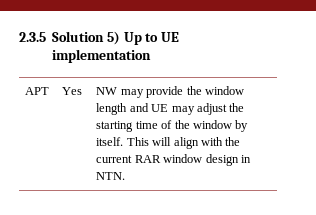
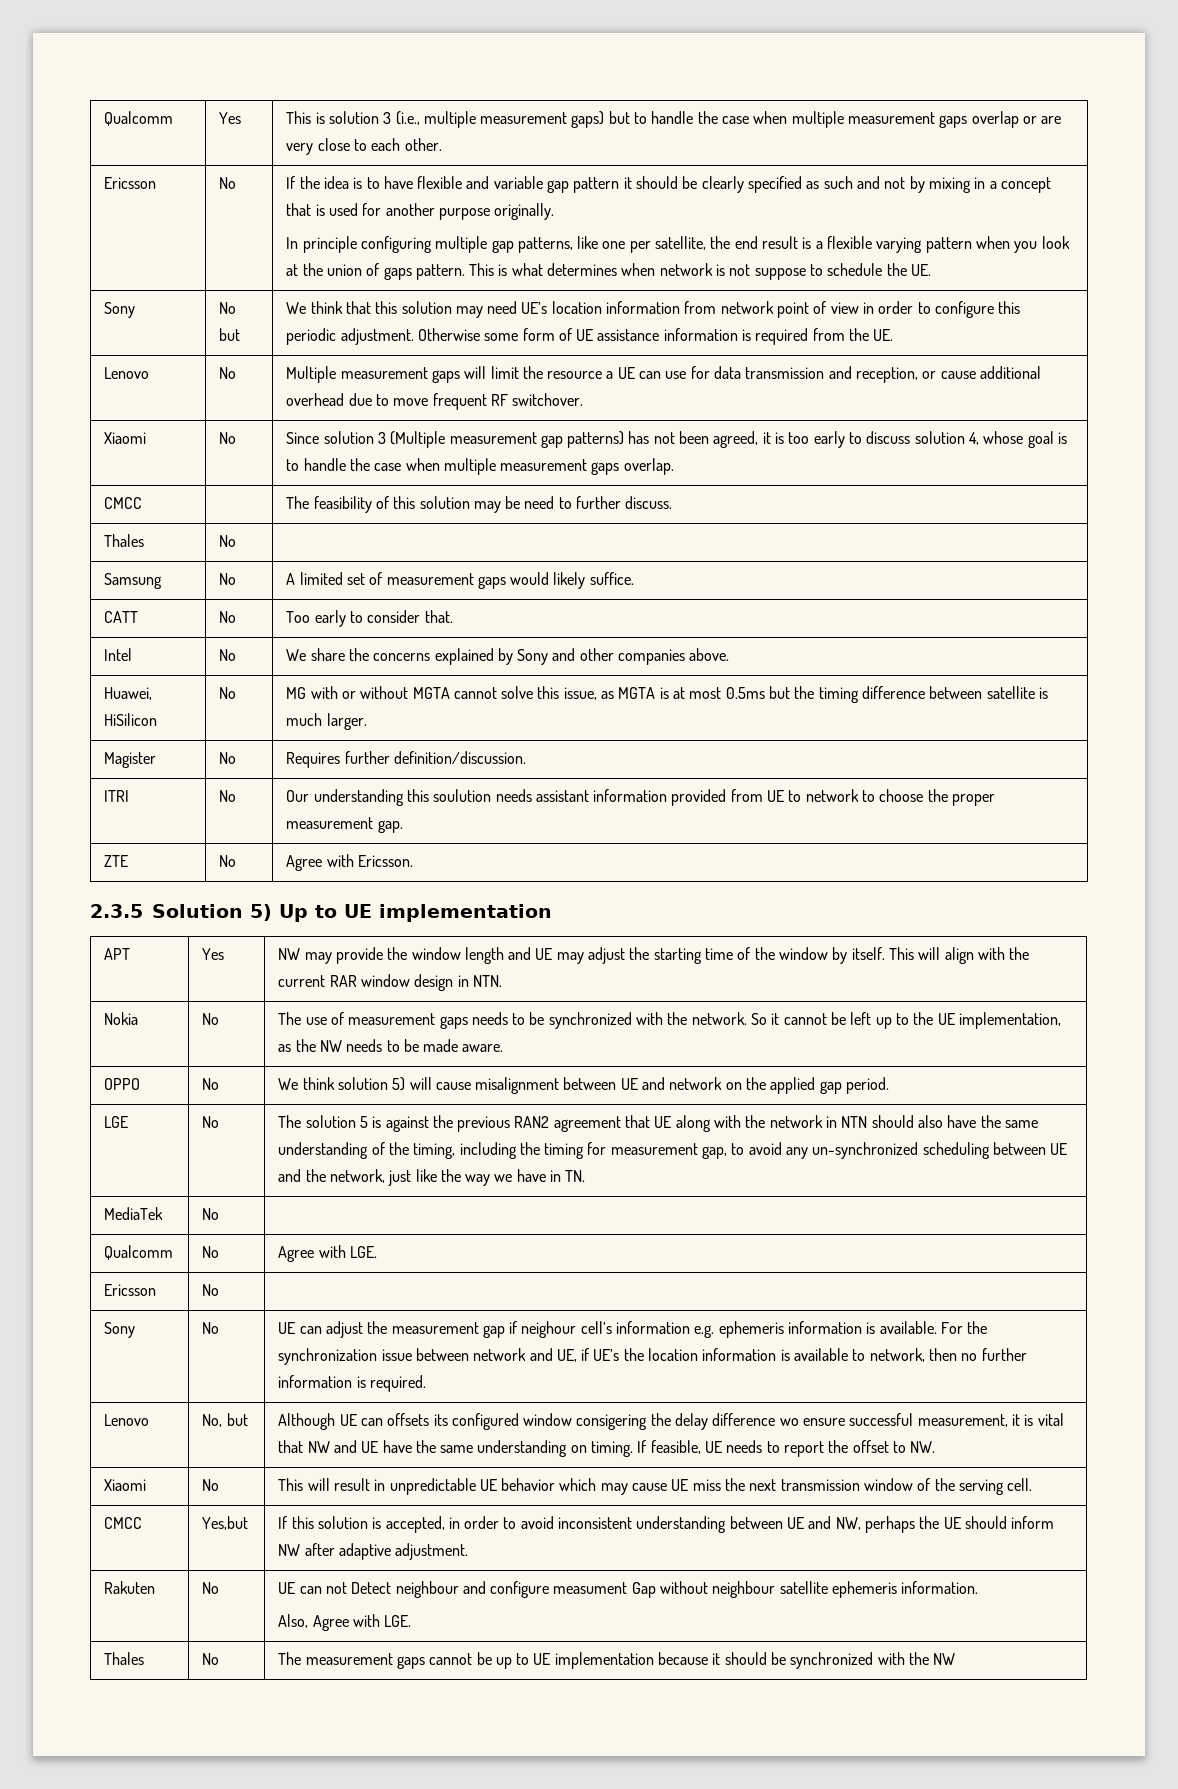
+ Qualcomm | Yes | This is solution 3 (i.e., multiple measurement gaps) but to handle the case when multiple measurement gaps overlap or are very close to each other.
+ Ericsson | No | If the idea is to have flexible and variable gap pattern it should be clearly specified as such and not by mixing in a concept that is used for another purpose originally.
+ In principle configuring multiple gap patterns, like one per satellite, the end result is a flexible varying pattern when you look at the union of gaps pattern. This is what determines when network is not suppose to schedule the UE.
+ Sony | No but | We think that this solution may need UE’s location information from network point of view in order to configure this periodic adjustment. Otherwise some form of UE assistance information is required from the UE.
+ Lenovo | No | Multiple measurement gaps will limit the resource a UE can use for data transmission and reception, or cause additional overhead due to move frequent RF switchover.
+ Xiaomi | No | Since solution 3 (Multiple measurement gap patterns) has not been agreed, it is too early to discuss solution 4, whose goal is to handle the case when multiple measurement gaps overlap.
+ CMCC | | The feasibility of this solution may be need to further discuss.
+ Thales | No |
+ Samsung | No | A limited set of measurement gaps would likely suffice.
+ CATT | No | Too early to consider that.
+ Intel | No | We share the concerns explained by Sony and other companies above.
+ Huawei, HiSilicon | No | MG with or without MGTA cannot solve this issue, as MGTA is at most 0.5ms but the timing difference between satellite is much larger.
+ Magister | No | Requires further definition/discussion.
+ ITRI | No | Our understanding this soulution needs assistant information provided from UE to network to choose the proper measurement gap.
+ ZTE | No | Agree with Ericsson.
+ Nokia | No | The use of measurement gaps needs to be synchronized with the network. So it cannot be left up to the UE implementation, as the NW needs to be made aware.
+ OPPO | No | We think solution 5) will cause misalignment between UE and network on the applied gap period.
+ LGE | No | The solution 5 is against the previous RAN2 agreement that UE along with the network in NTN should also have the same understanding of the timing, including the timing for measurement gap, to avoid any un-synchronized scheduling between UE and the network, just like the way we have in TN.
+ MediaTek | No |
+ Qualcomm | No | Agree with LGE.
+ Ericsson | No |
+ Sony | No | UE can adjust the measurement gap if neighour cell’s information e.g. ephemeris information is available. For the synchronization issue between network and UE, if UE’s the location information is available to network, then no further information is required.
+ Lenovo | No, but | Although UE can offsets its configured window consigering the delay difference wo ensure successful measurement, it is vital that NW and UE have the same understanding on timing. If feasible, UE needs to report the offset to NW.
+ Xiaomi | No | This will result in unpredictable UE behavior which may cause UE miss the next transmission window of the serving cell.
+ CMCC | Yes,but | If this solution is accepted, in order to avoid inconsistent understanding between UE and NW, perhaps the UE should inform NW after adaptive adjustment.
+ Rakuten | No | UE can not Detect neighbour and configure measument Gap without neighbour satellite ephemeris information.
+ Also, Agree with LGE.
+ Thales | No | The measurement gaps cannot be up to UE implementation because it should be synchronized with the NW

